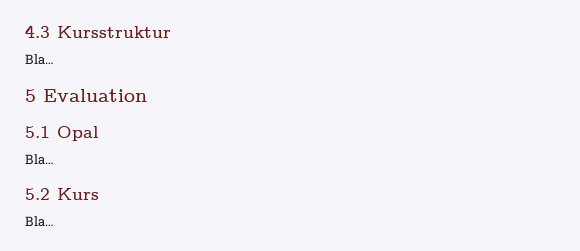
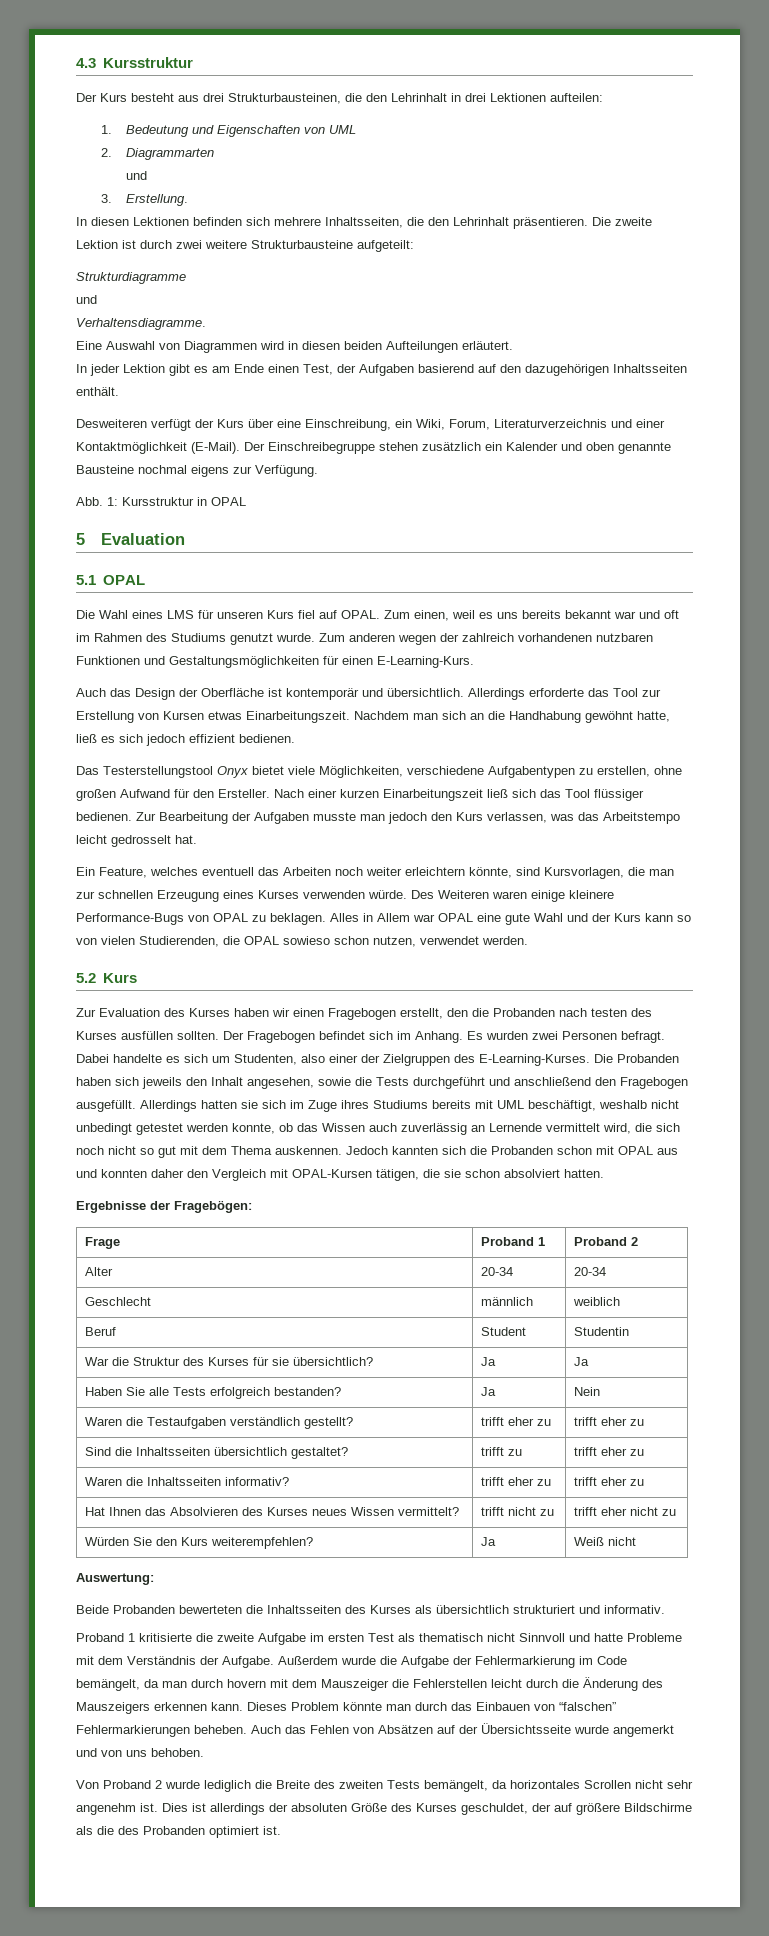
  4.3 Kursstruktur
- Bla…
+ Der Kurs besteht aus drei Strukturbausteinen, die den Lehrinhalt in drei Lektionen aufteilen:
+ 1. Bedeutung und Eigenschaften von UML
+ 2. Diagrammarten
+ und
+ 3. Erstellung.
+ In diesen Lektionen befinden sich mehrere Inhaltsseiten, die den Lehrinhalt präsentieren. Die zweite Lektion ist durch zwei weitere Strukturbausteine aufgeteilt:
+ Strukturdiagramme
+ und
+ Verhaltensdiagramme.
+ Eine Auswahl von Diagrammen wird in diesen beiden Aufteilungen erläutert.
+ In jeder Lektion gibt es am Ende einen Test, der Aufgaben basierend auf den dazugehörigen Inhaltsseiten enthält.
+ Desweiteren verfügt der Kurs über eine Einschreibung, ein Wiki, Forum, Literaturverzeichnis und einer Kontaktmöglichkeit (E-Mail). Der Einschreibegruppe stehen zusätzlich ein Kalender und oben genannte Bausteine nochmal eigens zur Verfügung.
+ Abb. 1: Kursstruktur in OPAL
  5 Evaluation
- 5.1 Opal
- Bla…
+ 5.1 OPAL
+ Die Wahl eines LMS für unseren Kurs fiel auf OPAL. Zum einen, weil es uns bereits bekannt war und oft im Rahmen des Studiums genutzt wurde. Zum anderen wegen der zahlreich vorhandenen nutzbaren Funktionen und Gestaltungsmöglichkeiten für einen E-Learning-Kurs.
+ Auch das Design der Oberfläche ist kontemporär und übersichtlich. Allerdings erforderte das Tool zur Erstellung von Kursen etwas Einarbeitungszeit. Nachdem man sich an die Handhabung gewöhnt hatte, ließ es sich jedoch effizient bedienen.
+ Das Testerstellungstool Onyx bietet viele Möglichkeiten, verschiedene Aufgabentypen zu erstellen, ohne großen Aufwand für den Ersteller. Nach einer kurzen Einarbeitungszeit ließ sich das Tool flüssiger bedienen. Zur Bearbeitung der Aufgaben musste man jedoch den Kurs verlassen, was das Arbeitstempo leicht gedrosselt hat.
+ Ein Feature, welches eventuell das Arbeiten noch weiter erleichtern könnte, sind Kursvorlagen, die man zur schnellen Erzeugung eines Kurses verwenden würde. Des Weiteren waren einige kleinere Performance-Bugs von OPAL zu beklagen. Alles in Allem war OPAL eine gute Wahl und der Kurs kann so von vielen Studierenden, die OPAL sowieso schon nutzen, verwendet werden.
  5.2 Kurs
- Bla…
+ Zur Evaluation des Kurses haben wir einen Fragebogen erstellt, den die Probanden nach testen des Kurses ausfüllen sollten. Der Fragebogen befindet sich im Anhang. Es wurden zwei Personen befragt. Dabei handelte es sich um Studenten, also einer der Zielgruppen des E-Learning-Kurses. Die Probanden haben sich jeweils den Inhalt angesehen, sowie die Tests durchgeführt und anschließend den Fragebogen ausgefüllt. Allerdings hatten sie sich im Zuge ihres Studiums bereits mit UML beschäftigt, weshalb nicht unbedingt getestet werden konnte, ob das Wissen auch zuverlässig an Lernende vermittelt wird, die sich noch nicht so gut mit dem Thema auskennen. Jedoch kannten sich die Probanden schon mit OPAL aus und konnten daher den Vergleich mit OPAL-Kursen tätigen, die sie schon absolviert hatten.
+ Ergebnisse der Fragebögen:
+ Frage | Proband 1 | Proband 2
+ Alter | 20-34 | 20-34
+ Geschlecht | männlich | weiblich
+ Beruf | Student | Studentin
+ War die Struktur des Kurses für sie übersichtlich? | Ja | Ja
+ Haben Sie alle Tests erfolgreich bestanden? | Ja | Nein
+ Waren die Testaufgaben verständlich gestellt? | trifft eher zu | trifft eher zu
+ Sind die Inhaltsseiten übersichtlich gestaltet? | trifft zu | trifft eher zu
+ Waren die Inhaltsseiten informativ? | trifft eher zu | trifft eher zu
+ Hat Ihnen das Absolvieren des Kurses neues Wissen vermittelt? | trifft nicht zu | trifft eher nicht zu
+ Würden Sie den Kurs weiterempfehlen? | Ja | Weiß nicht
+ Auswertung:
+ Beide Probanden bewerteten die Inhaltsseiten des Kurses als übersichtlich strukturiert und informativ.
+ Proband 1 kritisierte die zweite Aufgabe im ersten Test als thematisch nicht Sinnvoll und hatte Probleme mit dem Verständnis der Aufgabe. Außerdem wurde die Aufgabe der Fehlermarkierung im Code bemängelt, da man durch hovern mit dem Mauszeiger die Fehlerstellen leicht durch die Änderung des Mauszeigers erkennen kann. Dieses Problem könnte man durch das Einbauen von “falschen” Fehlermarkierungen beheben. Auch das Fehlen von Absätzen auf der Übersichtsseite wurde angemerkt und von uns behoben.
+ Von Proband 2 wurde lediglich die Breite des zweiten Tests bemängelt, da horizontales Scrollen nicht sehr angenehm ist. Dies ist allerdings der absoluten Größe des Kurses geschuldet, der auf größere Bildschirme als die des Probanden optimiert ist.

